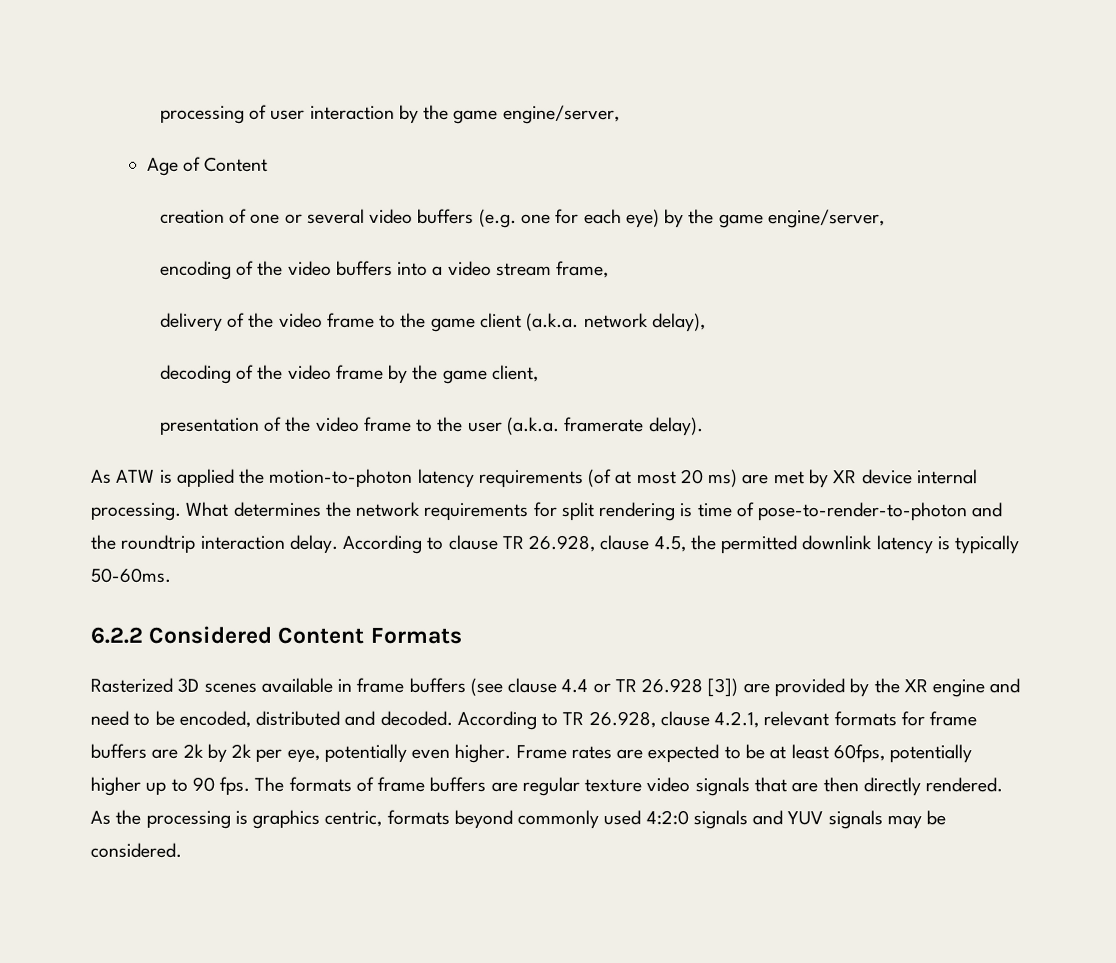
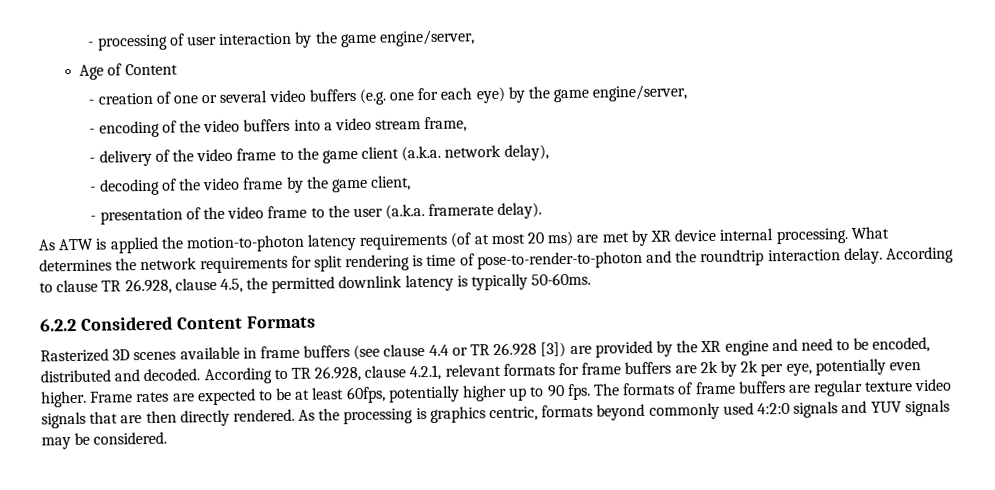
- processing of user interaction by the game engine/server,
+ - processing of user interaction by the game engine/server,
- creation of one or several video buffers (e.g. one for each eye) by the game engine/server,
+ - creation of one or several video buffers (e.g. one for each eye) by the game engine/server,
- encoding of the video buffers into a video stream frame,
+ - encoding of the video buffers into a video stream frame,
- delivery of the video frame to the game client (a.k.a. network delay),
+ - delivery of the video frame to the game client (a.k.a. network delay),
- decoding of the video frame by the game client,
+ - decoding of the video frame by the game client,
- presentation of the video frame to the user (a.k.a. framerate delay).
+ - presentation of the video frame to the user (a.k.a. framerate delay).

